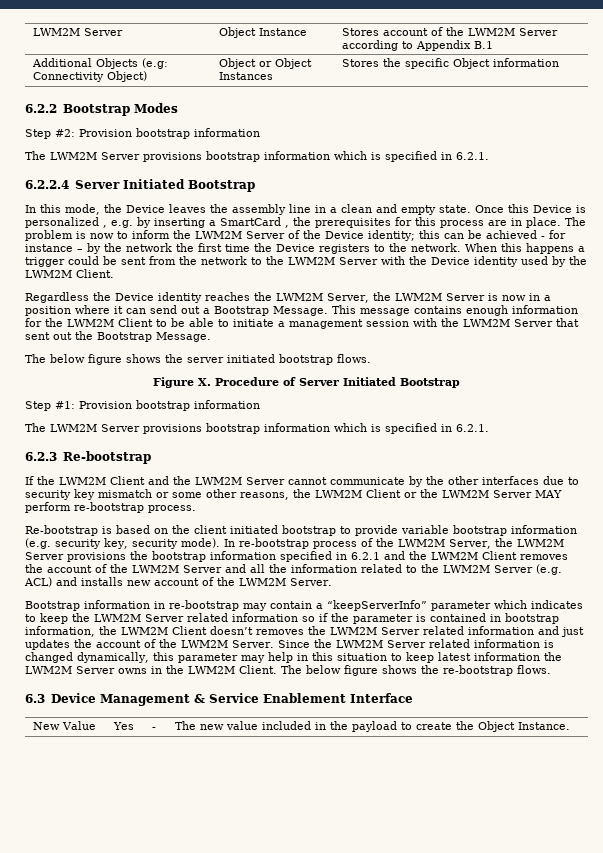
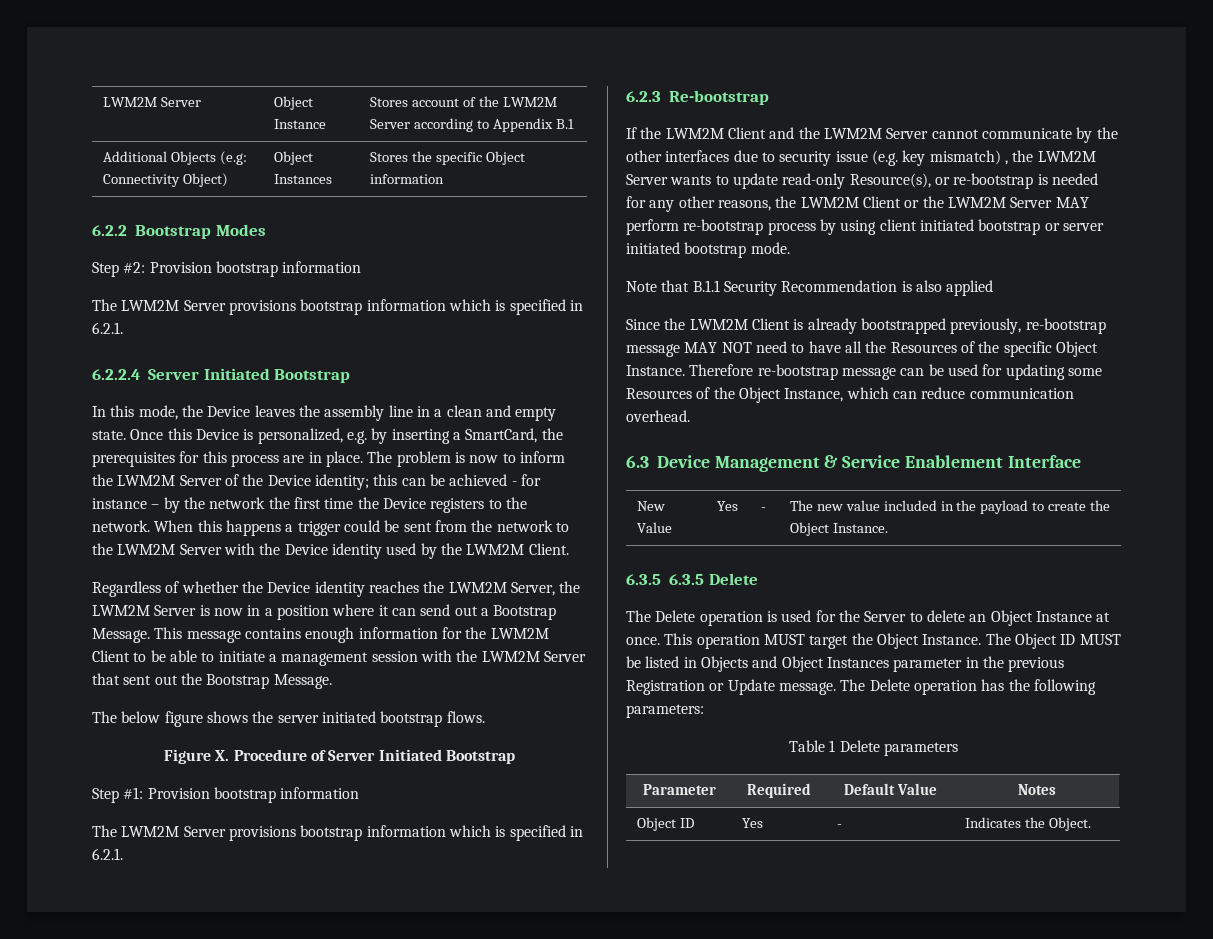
- Additional Objects (e.g: Connectivity Object) | Object or Object Instances | Stores the specific Object information
+ Additional Objects (e.g: Connectivity Object) | Object Instances | Stores the specific Object information
- Once this Device is personalized , e.g. by inserting a SmartCard , the prerequisites for this process are in place.
+ Once this Device is personalized, e.g. by inserting a SmartCard, the prerequisites for this process are in place.
- Regardless the Device identity reaches the LWM2M Server, the LWM2M Server is now in a position where it can send out a Bootstrap Message.
+ Regardless of whether the Device identity reaches the LWM2M Server, the LWM2M Server is now in a position where it can send out a Bootstrap Message.
- If the LWM2M Client and the LWM2M Server cannot communicate by the other interfaces due to security key mismatch or some other reasons, the LWM2M Client or the LWM2M Server MAY perform re-bootstrap process.
- Re-bootstrap is based on the client initiated bootstrap to provide variable bootstrap information (e.g. security key, security mode). In re-bootstrap process of the LWM2M Server, the LWM2M Server provisions the bootstrap information specified in 6.2.1 and the LWM2M Client removes the account of the LWM2M Server and all the information related to the LWM2M Server (e.g. ACL) and installs new account of the LWM2M Server.
- Bootstrap information in re-bootstrap may contain a “keepServerInfo” parameter which indicates to keep the LWM2M Server related information so if the parameter is contained in bootstrap information, the LWM2M Client doesn’t removes the LWM2M Server related information and just updates the account of the LWM2M Server. Since the LWM2M Server related information is changed dynamically, this parameter may help in this situation to keep latest information the LWM2M Server owns in the LWM2M Client. The below figure shows the re-bootstrap flows.
+ If the LWM2M Client and the LWM2M Server cannot communicate by the other interfaces due to security issue (e.g. key mismatch) , the LWM2M Server wants to update read-only Resource(s), or re-bootstrap is needed for any other reasons, the LWM2M Client or the LWM2M Server MAY perform re-bootstrap process by using client initiated bootstrap or server initiated bootstrap mode.
+ Note that B.1.1 Security Recommendation is also applied
+ Since the LWM2M Client is already bootstrapped previously, re-bootstrap message MAY NOT need to have all the Resources of the specific Object Instance. Therefore re-bootstrap message can be used for updating some Resources of the Object Instance, which can reduce communication overhead.
+ 6.3.5 6.3.5 Delete
+ The Delete operation is used for the Server to delete an Object Instance at once. This operation MUST target the Object Instance. The Object ID MUST be listed in Objects and Object Instances parameter in the previous Registration or Update message. The Delete operation has the following parameters:
+ Table 1 Delete parameters
+ Parameter | Required | Default Value | Notes
+ Object ID | Yes | - | Indicates the Object.

